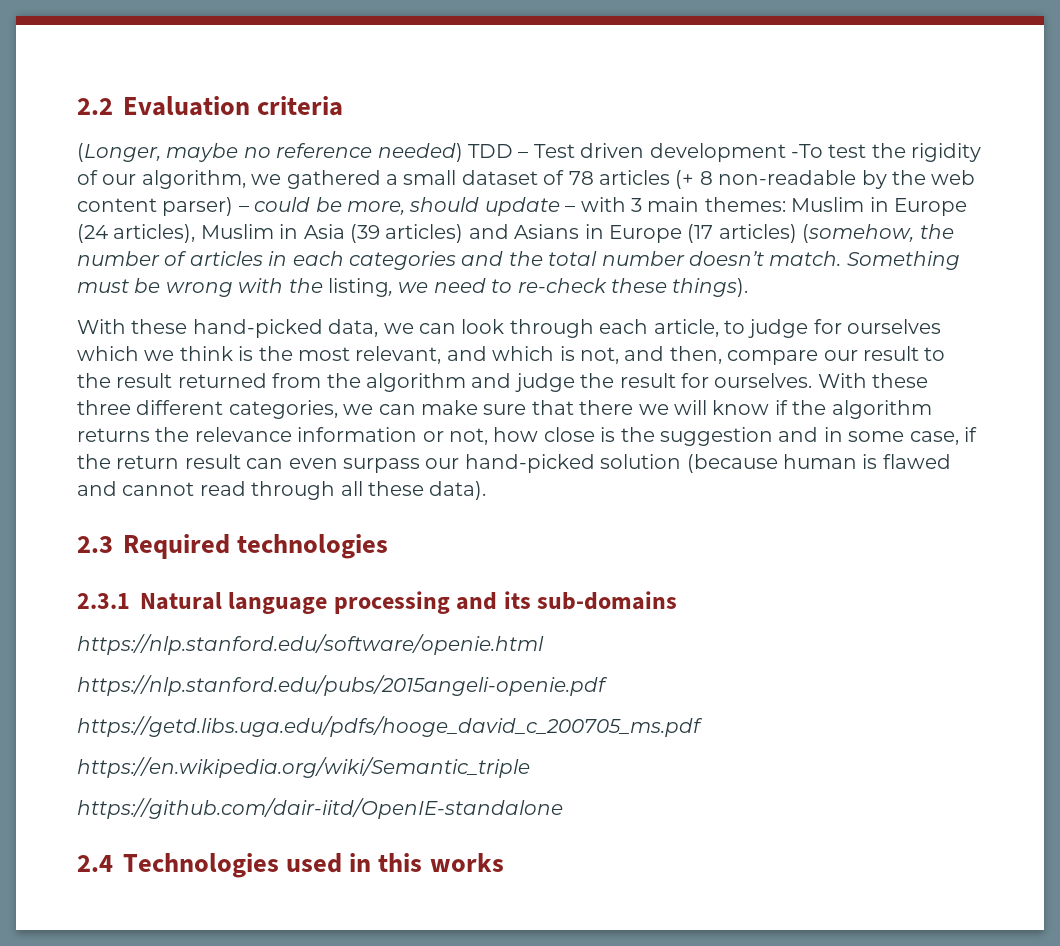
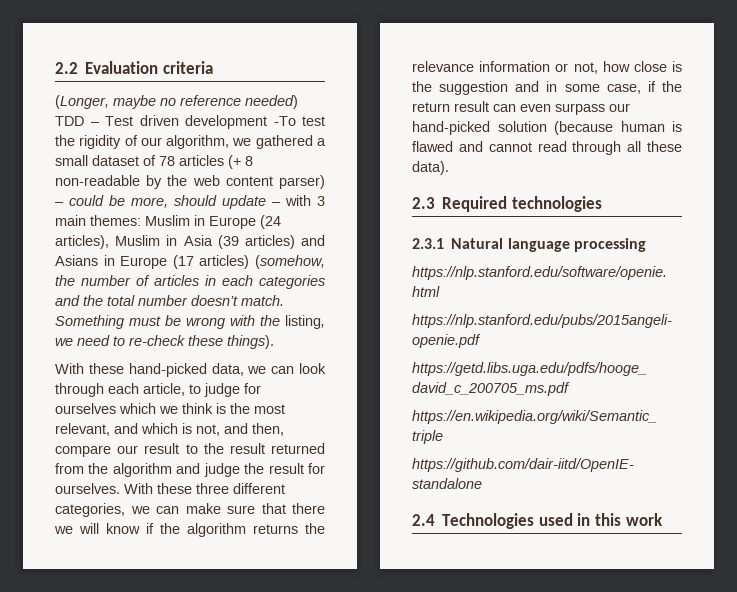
- 2.3.1 Natural language processing and its sub-domains
+ 2.3.1 Natural language processing
- 2.4 Technologies used in this works
+ 2.4 Technologies used in this work

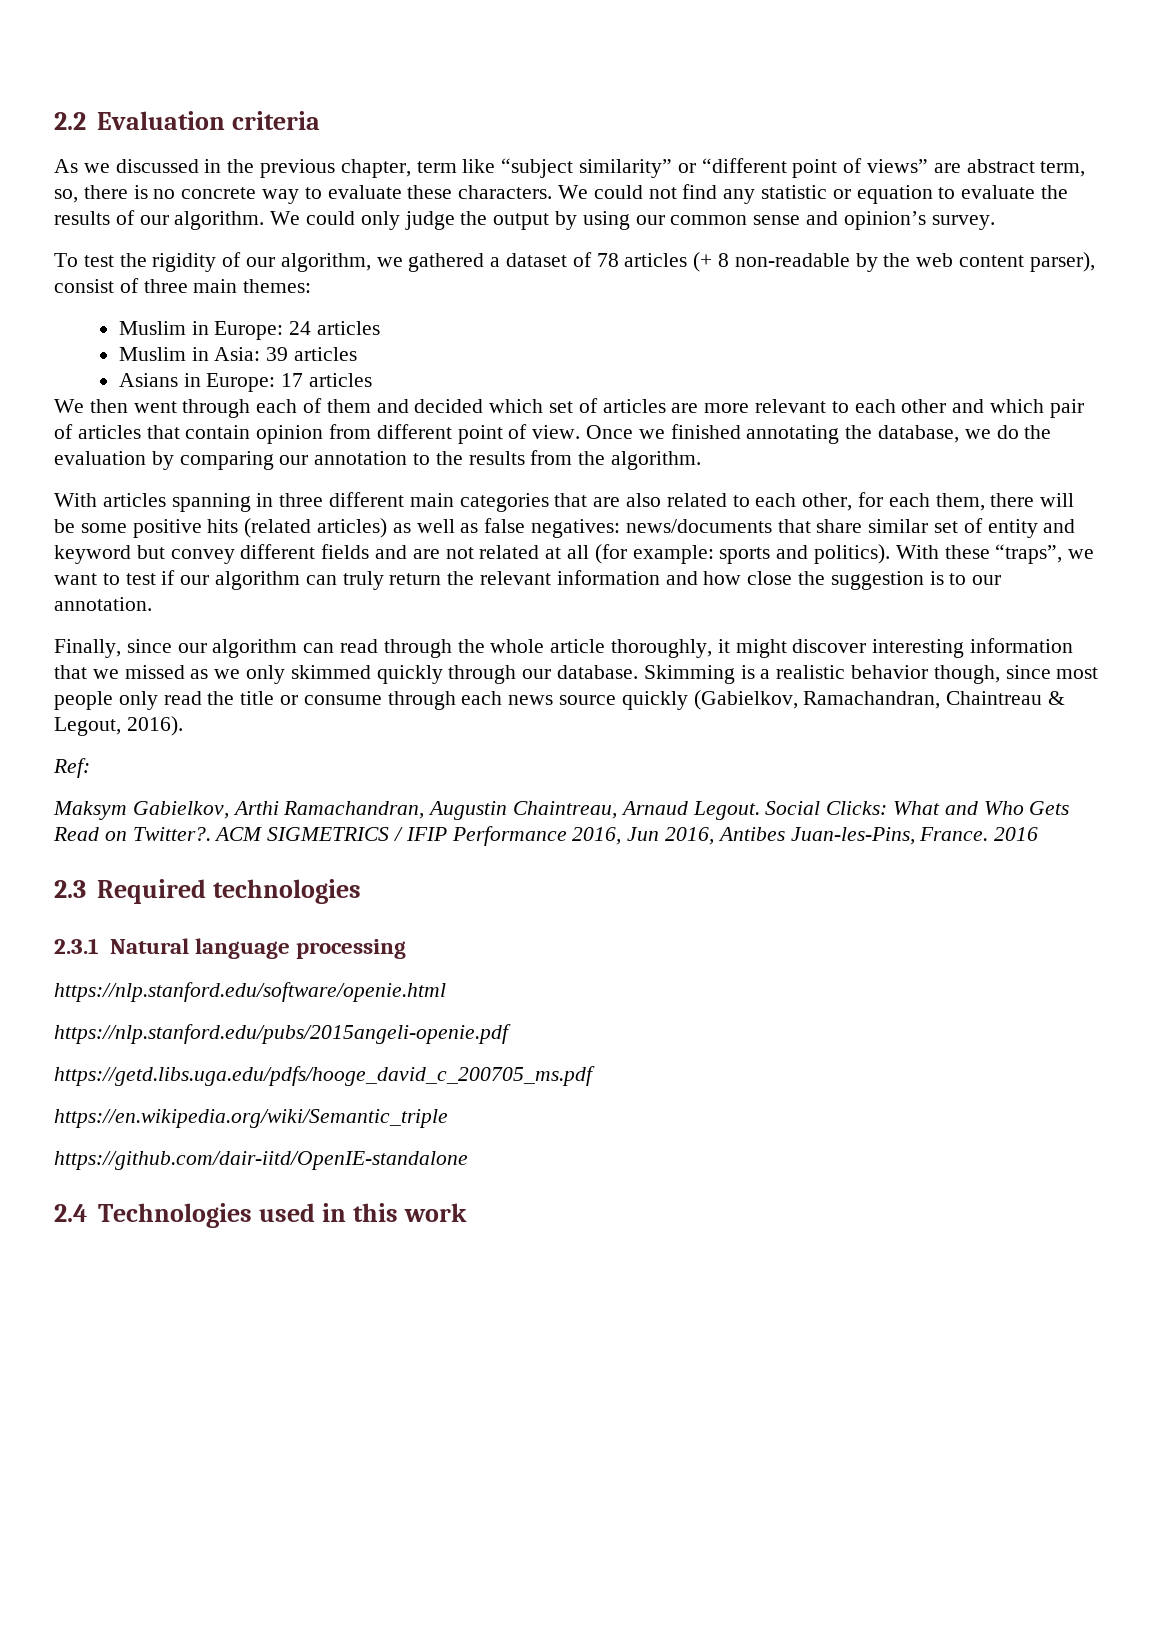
- (Longer, maybe no reference needed) TDD – Test driven development -To test the rigidity of our algorithm, we gathered a small dataset of 78 articles (+ 8 non-readable by the web content parser) – could be more, should update – with 3 main themes: Muslim in Europe (24 articles), Muslim in Asia (39 articles) and Asians in Europe (17 articles) (somehow, the number of articles in each categories and the total number doesn’t match. Something must be wrong with the listing, we need to re-check these things).
- With these hand-picked data, we can look through each article, to judge for ourselves which we think is the most relevant, and which is not, and then, compare our result to the result returned from the algorithm and judge the result for ourselves. With these three different categories, we can make sure that there we will know if the algorithm returns the relevance information or not, how close is the suggestion and in some case, if the return result can even surpass our hand-picked solution (because human is flawed and cannot read through all these data).
+ As we discussed in the previous chapter, term like “subject similarity” or “different point of views” are abstract term, so, there is no concrete way to evaluate these characters. We could not find any statistic or equation to evaluate the results of our algorithm. We could only judge the output by using our common sense and opinion’s survey.
+ To test the rigidity of our algorithm, we gathered a dataset of 78 articles (+ 8 non-readable by the web content parser), consist of three main themes:
+ Muslim in Europe: 24 articles
+ Muslim in Asia: 39 articles
+ Asians in Europe: 17 articles
+ We then went through each of them and decided which set of articles are more relevant to each other and which pair of articles that contain opinion from different point of view. Once we finished annotating the database, we do the evaluation by comparing our annotation to the results from the algorithm.
+ With articles spanning in three different main categories that are also related to each other, for each them, there will be some positive hits (related articles) as well as false negatives: news/documents that share similar set of entity and keyword but convey different fields and are not related at all (for example: sports and politics). With these “traps”, we want to test if our algorithm can truly return the relevant information and how close the suggestion is to our annotation.
+ Finally, since our algorithm can read through the whole article thoroughly, it might discover interesting information that we missed as we only skimmed quickly through our database. Skimming is a realistic behavior though, since most people only read the title or consume through each news source quickly (Gabielkov, Ramachandran, Chaintreau & Legout, 2016).
+ Ref:
+ Maksym Gabielkov, Arthi Ramachandran, Augustin Chaintreau, Arnaud Legout. Social Clicks: What and Who Gets Read on Twitter?. ACM SIGMETRICS / IFIP Performance 2016, Jun 2016, Antibes Juan-les-Pins, France. 2016

